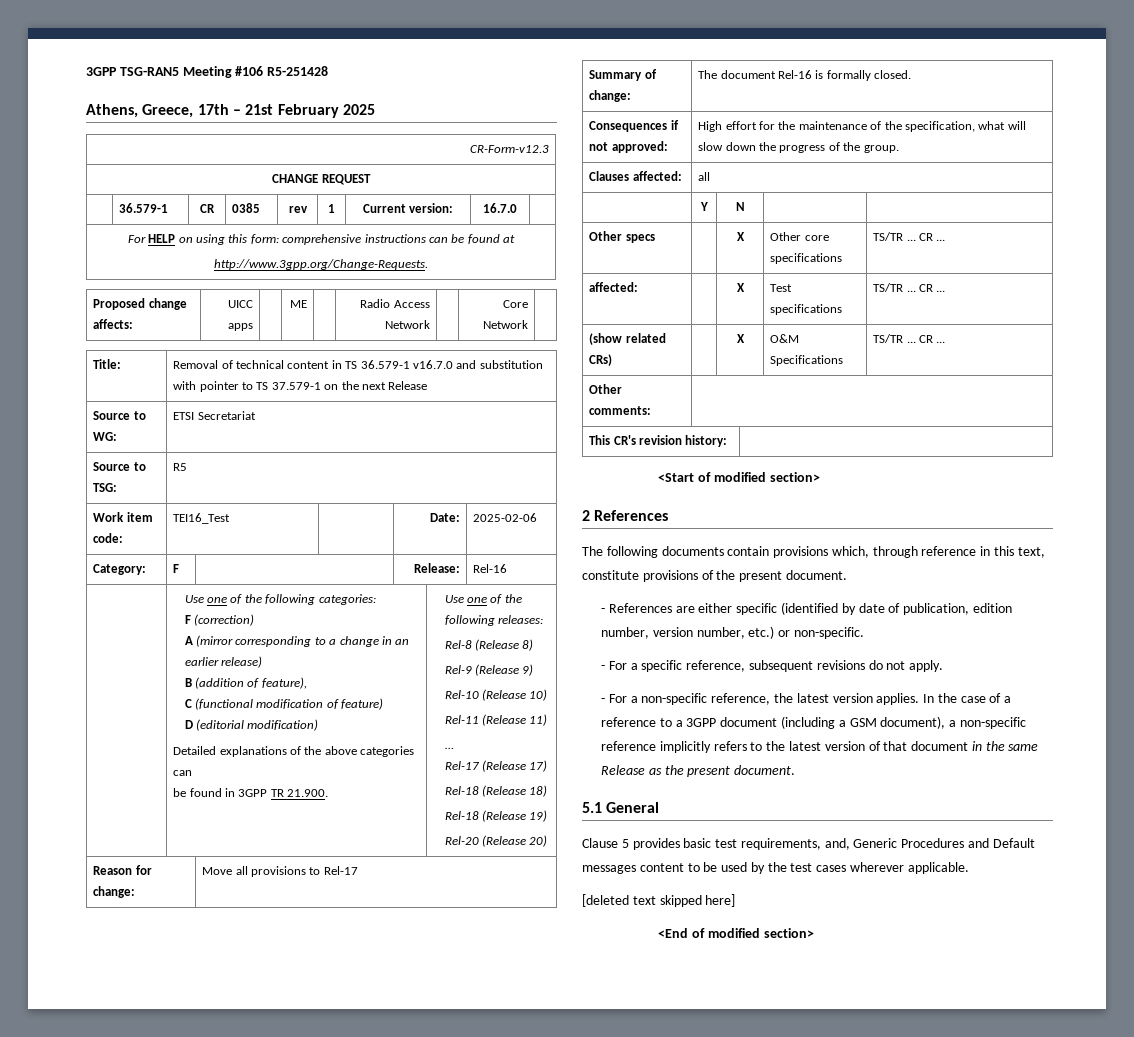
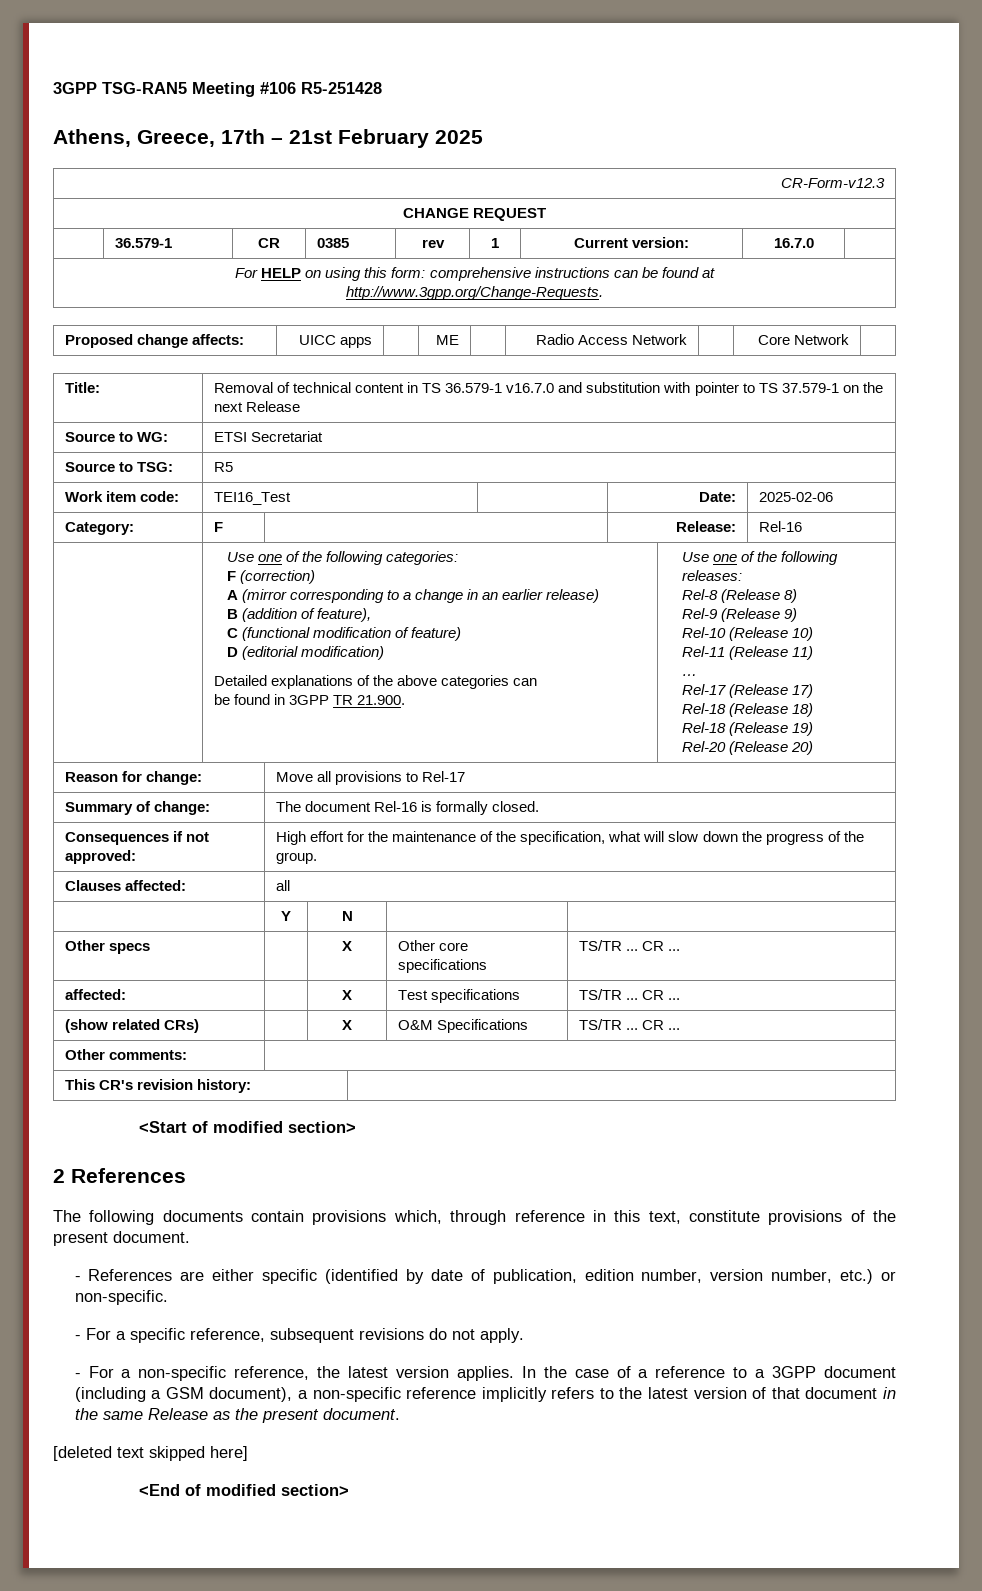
- 5.1 General
- Clause 5 provides basic test requirements, and, Generic Procedures and Default messages content to be used by the test cases wherever applicable.

